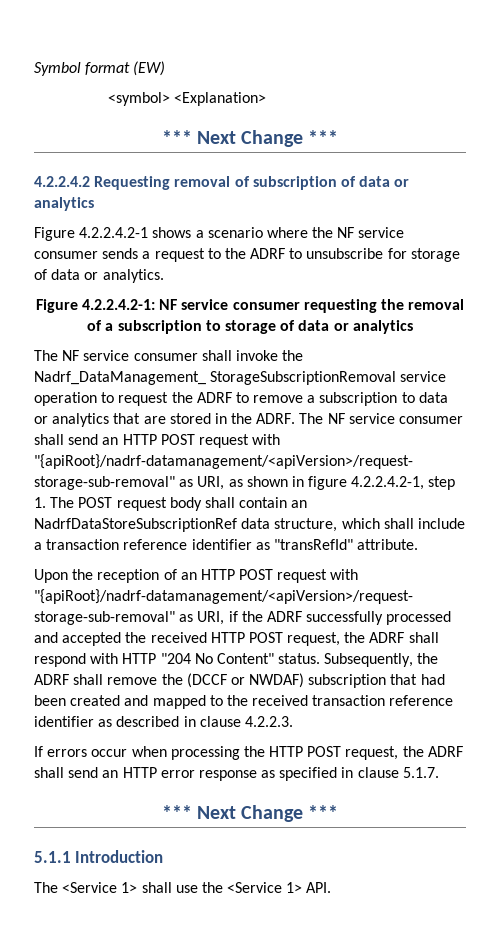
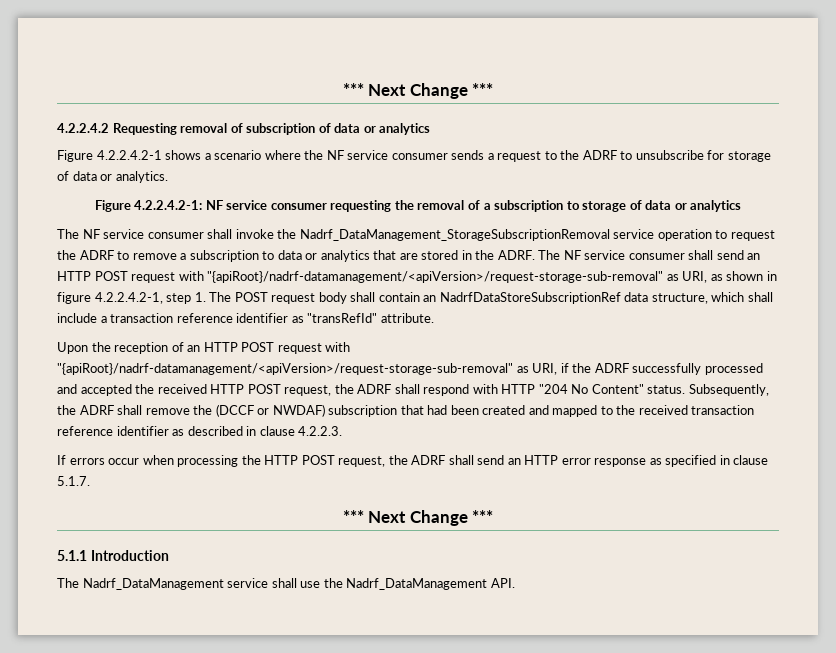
- Symbol format (EW)
- <symbol> <Explanation>
- The NF service consumer shall invoke the Nadrf_DataManagement_ StorageSubscriptionRemoval service operation to request the ADRF to remove a subscription to data or analytics that are stored in the ADRF.
+ The NF service consumer shall invoke the Nadrf_DataManagement_StorageSubscriptionRemoval service operation to request the ADRF to remove a subscription to data or analytics that are stored in the ADRF.
- The <Service 1> shall use the <Service 1> API.
+ The Nadrf_DataManagement service shall use the Nadrf_DataManagement API.

